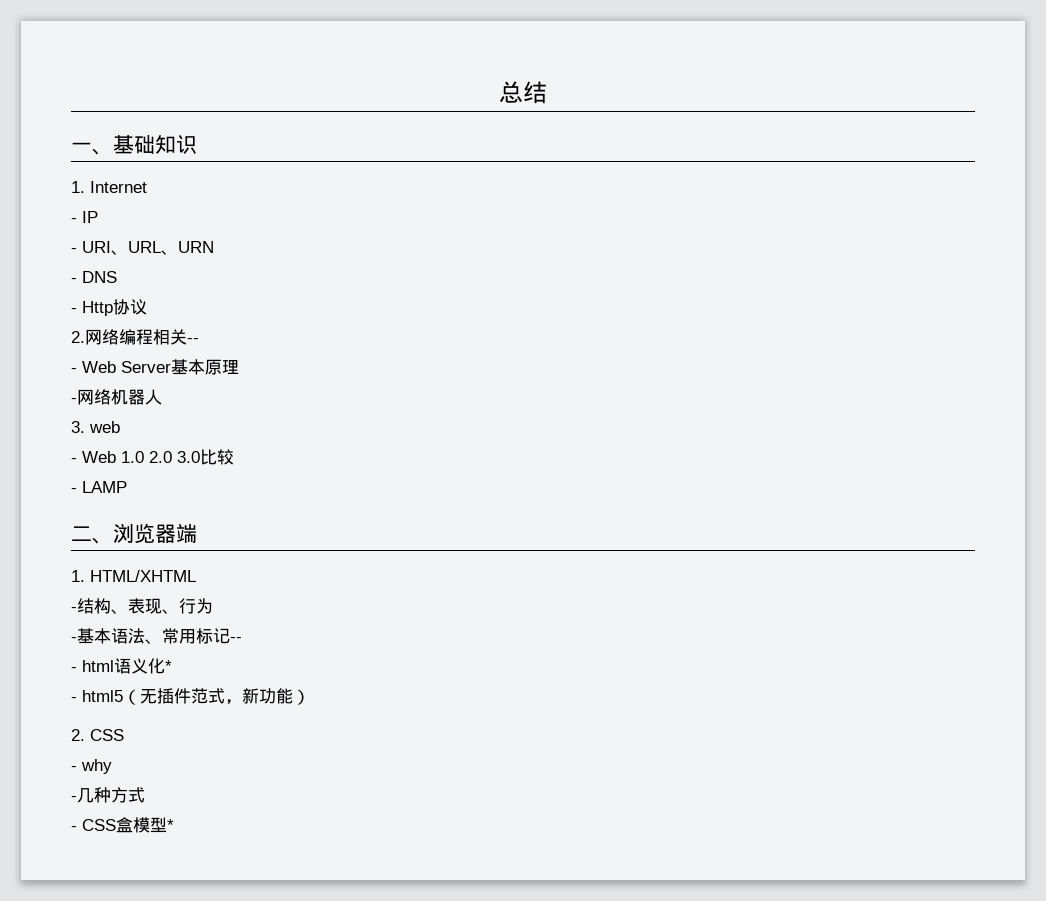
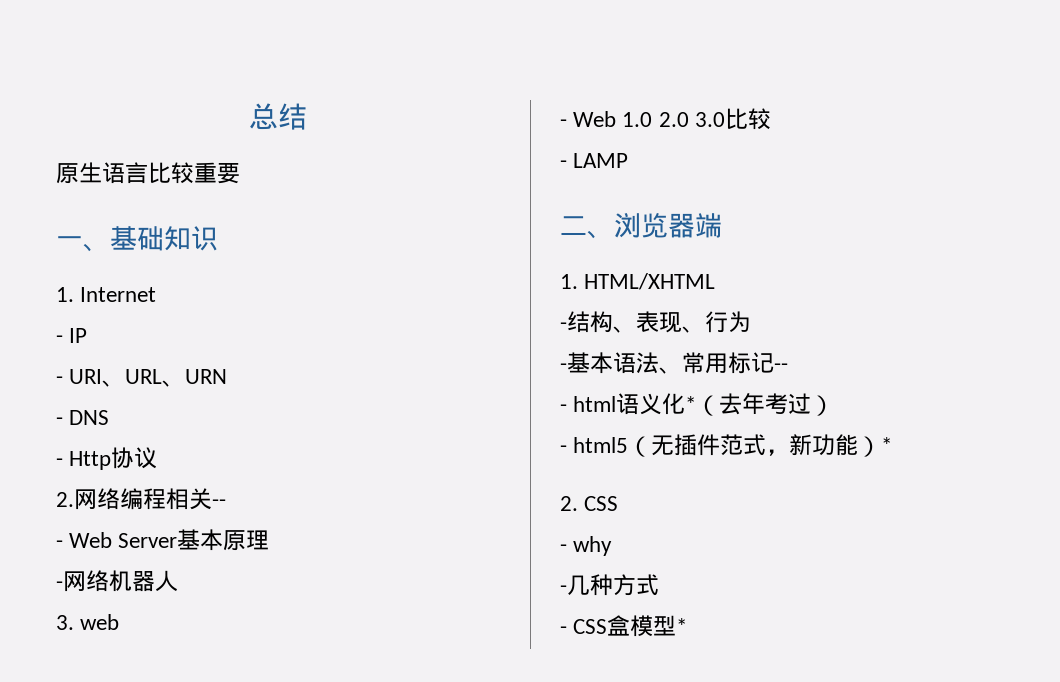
+ 原生语言比较重要
- - html语义化*
+ - html语义化*（去年考过）
- - html5（无插件范式，新功能）
+ - html5（无插件范式，新功能）*

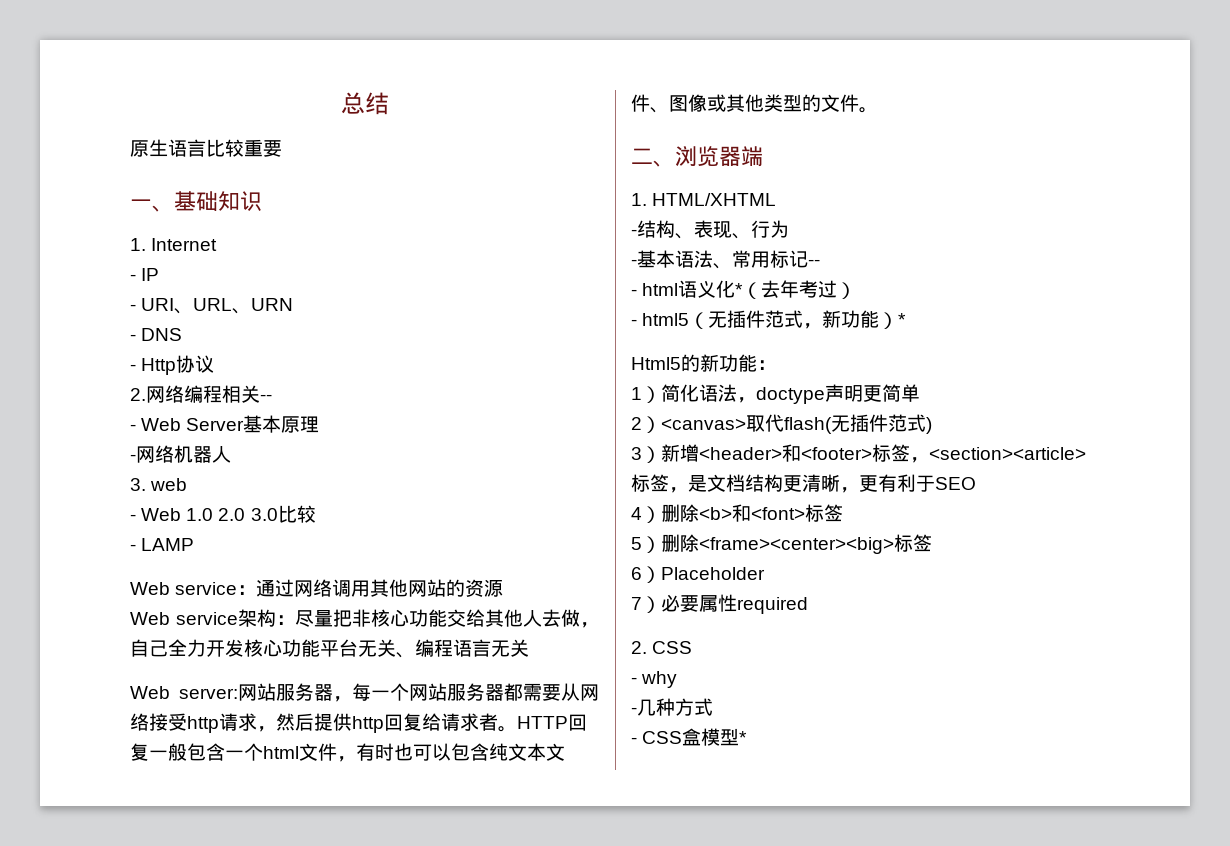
+ Web service：通过网络调用其他网站的资源
+ Web service架构：尽量把非核心功能交给其他人去做，自己全力开发核心功能平台无关、编程语言无关
+ Web server:网站服务器，每一个网站服务器都需要从网络接受http请求，然后提供http回复给请求者。HTTP回复一般包含一个html文件，有时也可以包含纯文本文件、图像或其他类型的文件。
+ Html5的新功能：
+ 1）简化语法，doctype声明更简单
+ 2）<canvas>取代flash(无插件范式)
+ 3）新增<header>和<footer>标签，<section><article>标签，是文档结构更清晰，更有利于SEO
+ 4）删除<b>和<font>标签
+ 5）删除<frame><center><big>标签
+ 6）Placeholder
+ 7）必要属性required

